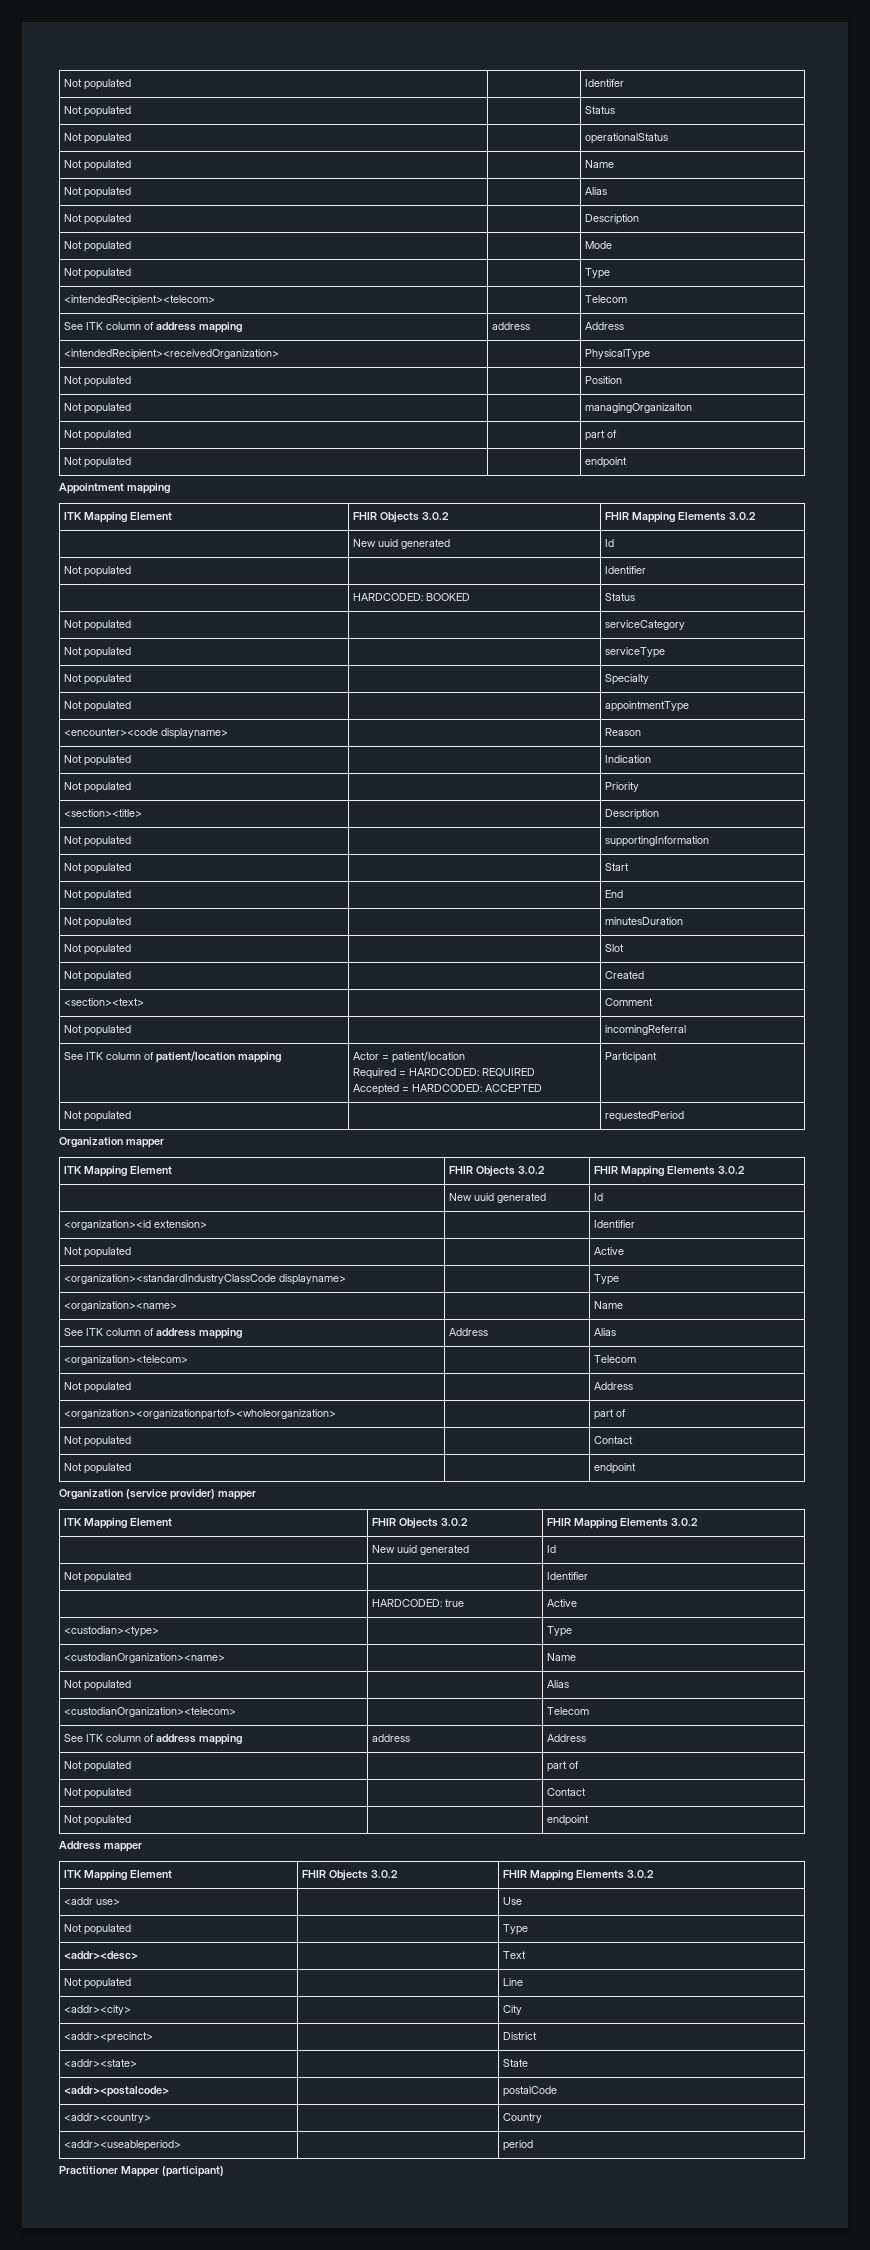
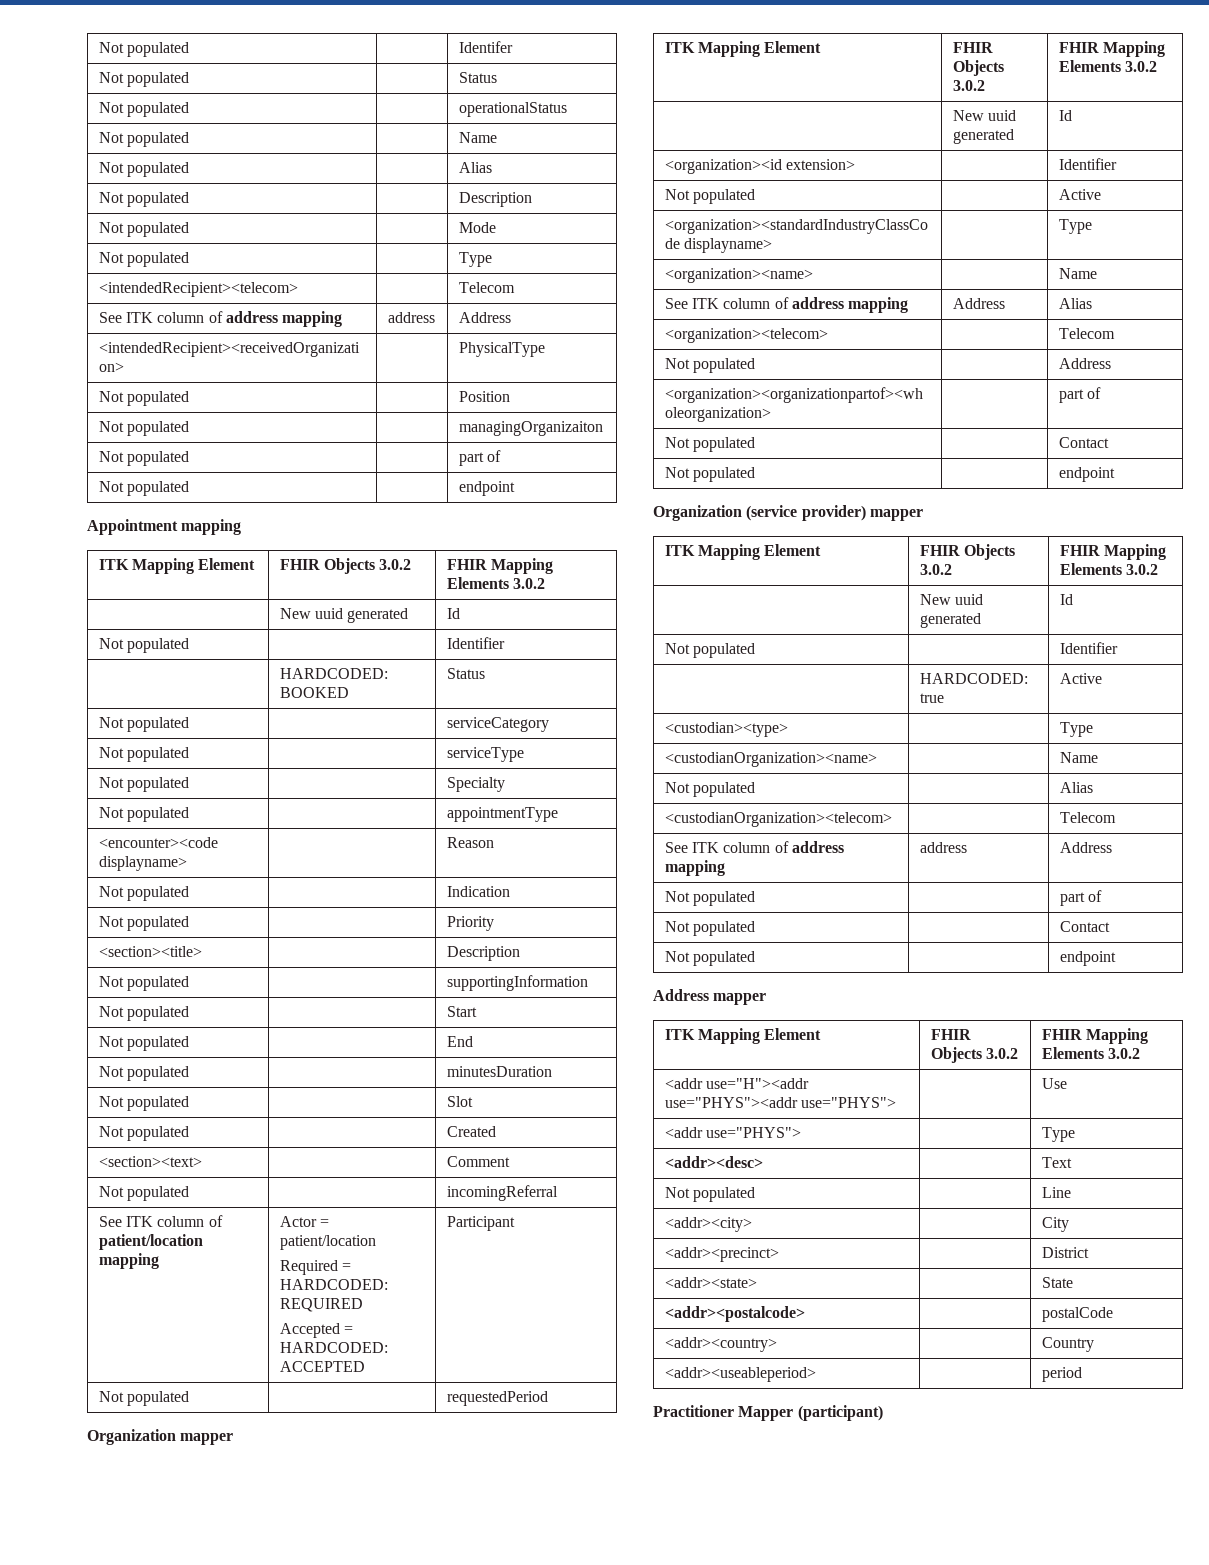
- <addr use> | | Use
- Not populated | | Type
+ <addr use="H"><addr use="PHYS"><addr use="PHYS"> | | Use
+ <addr use="PHYS"> | | Type

